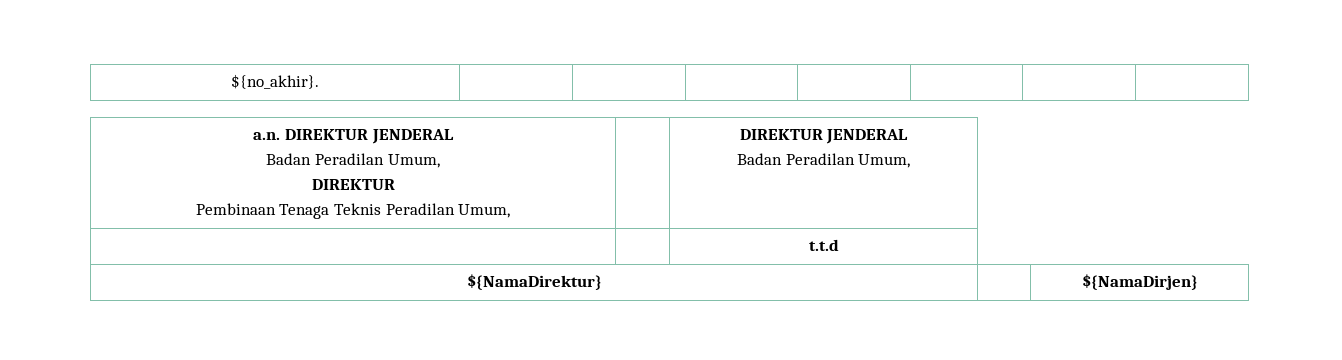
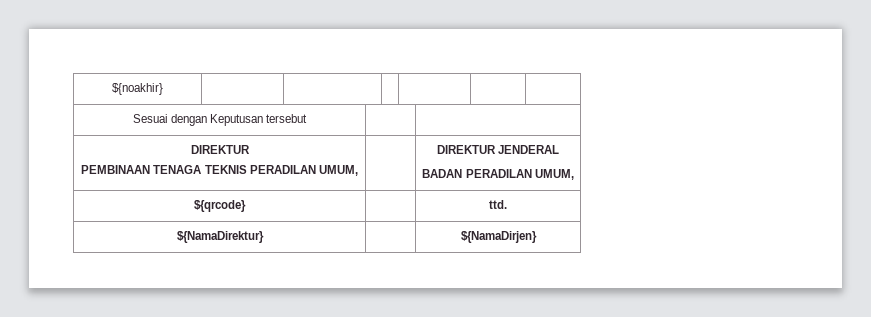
- ${no_akhir}. | | | | | | |
- a.n. DIREKTUR JENDERAL
- Badan Peradilan Umum,
+ ${noakhir} | | | | | |
+ Sesuai dengan Keputusan tersebut | |
  DIREKTUR
- Pembinaan Tenaga Teknis Peradilan Umum, | | DIREKTUR JENDERAL
- Badan Peradilan Umum,
- | | t.t.d
+ PEMBINAAN TENAGA TEKNIS PERADILAN UMUM, | | DIREKTUR JENDERAL
+ BADAN PERADILAN UMUM,
+ ${qrcode} | | ttd.

